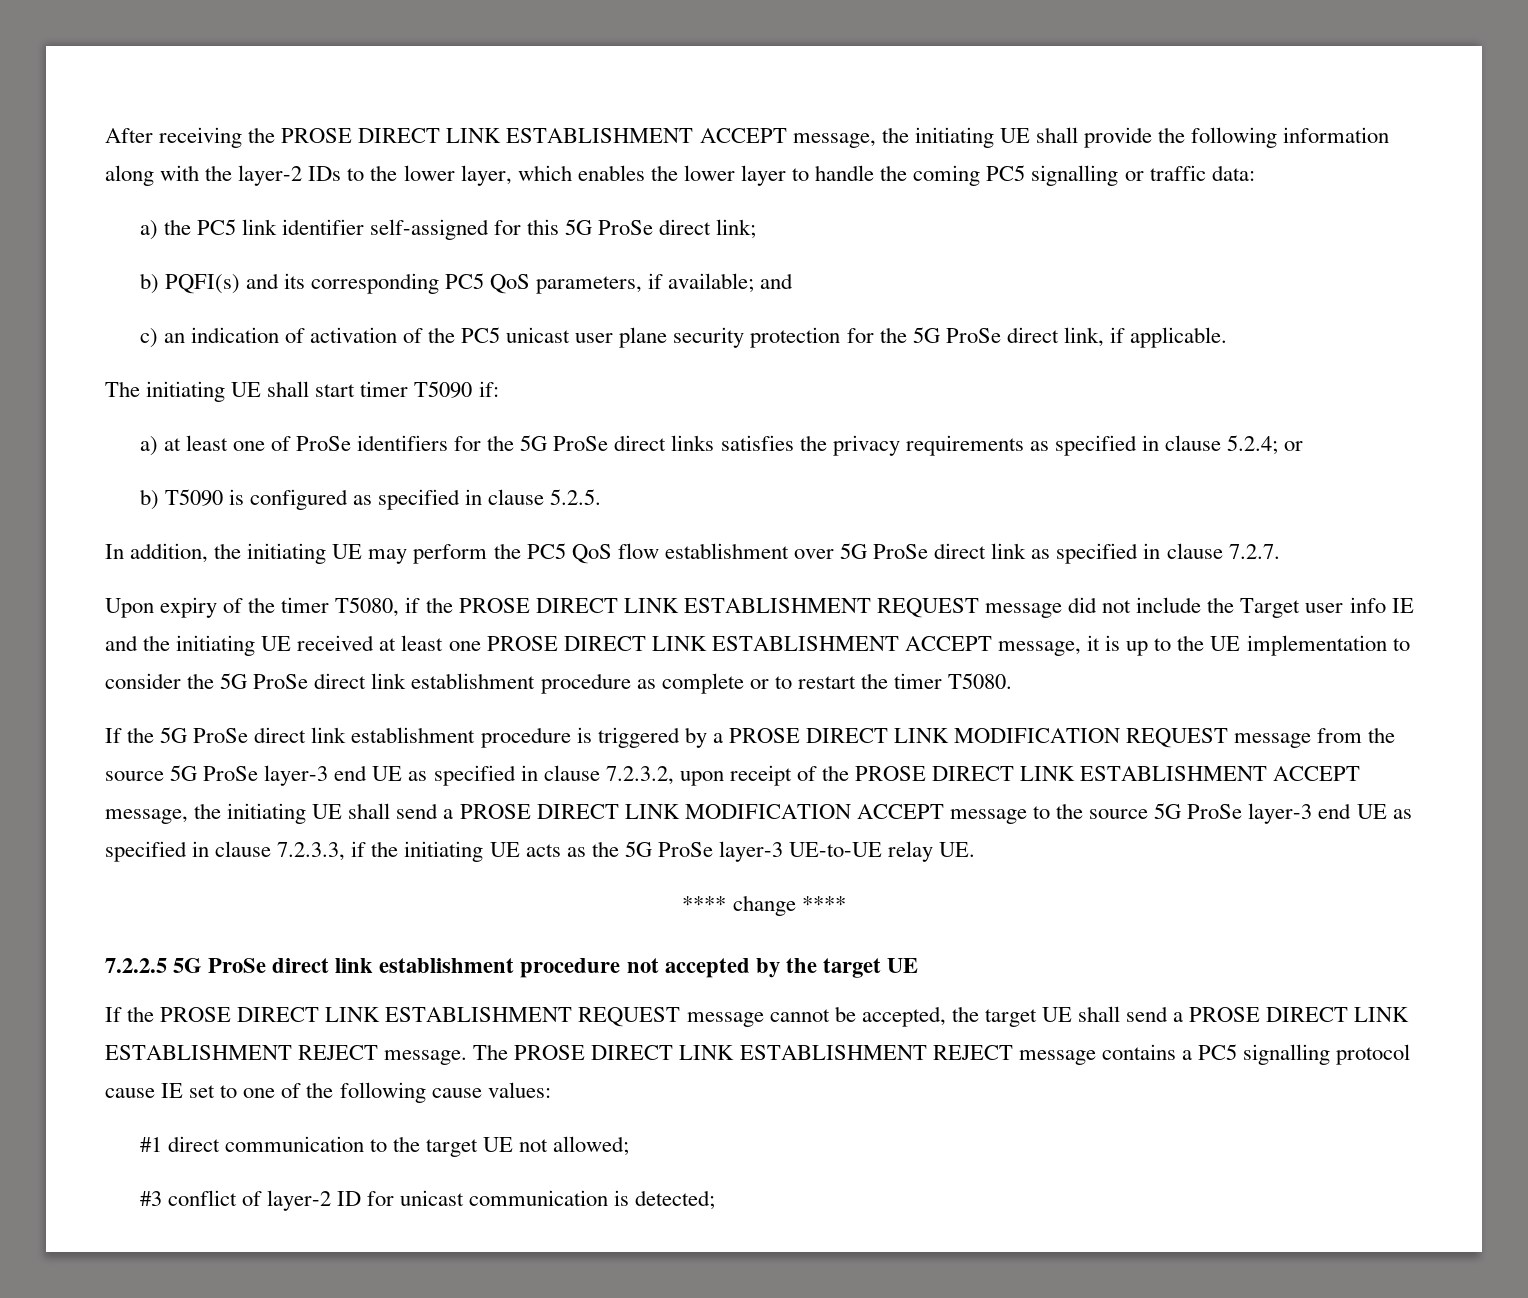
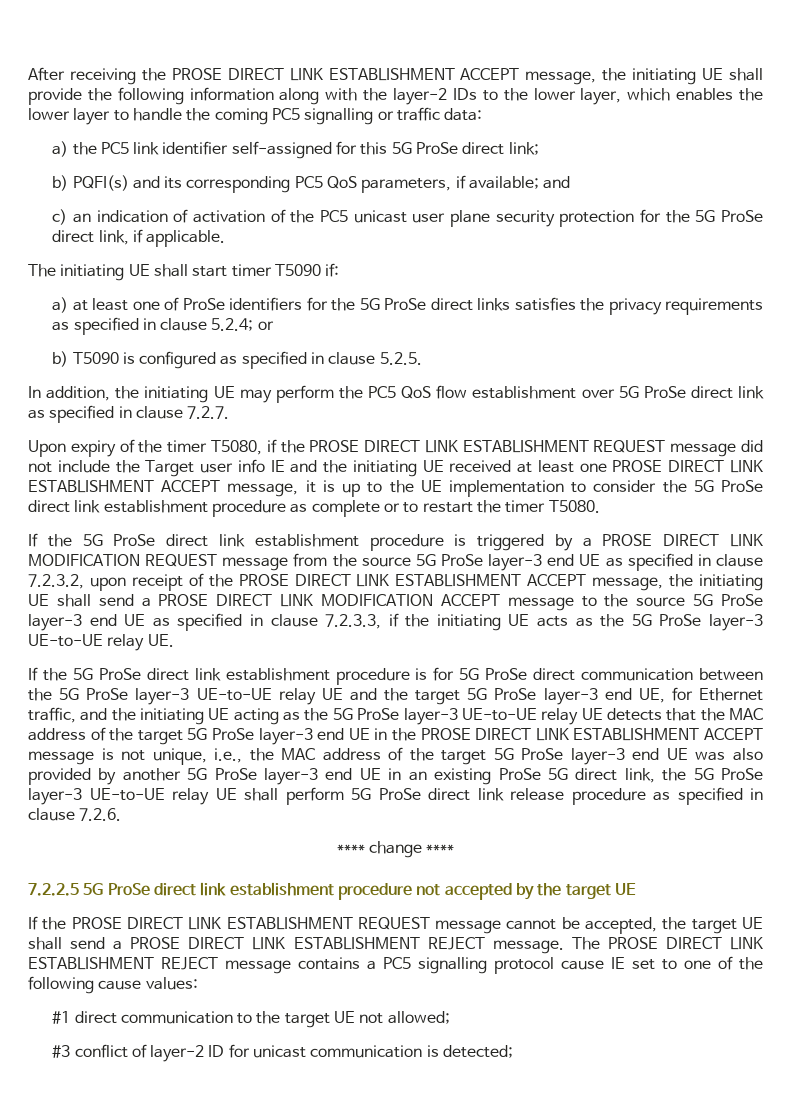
+ If the 5G ProSe direct link establishment procedure is for 5G ProSe direct communication between the 5G ProSe layer-3 UE-to-UE relay UE and the target 5G ProSe layer-3 end UE, for Ethernet traffic, and the initiating UE acting as the 5G ProSe layer-3 UE-to-UE relay UE detects that the MAC address of the target 5G ProSe layer-3 end UE in the PROSE DIRECT LINK ESTABLISHMENT ACCEPT message is not unique, i.e., the MAC address of the target 5G ProSe layer-3 end UE was also provided by another 5G ProSe layer-3 end UE in an existing ProSe 5G direct link, the 5G ProSe layer-3 UE-to-UE relay UE shall perform 5G ProSe direct link release procedure as specified in clause 7.2.6.

